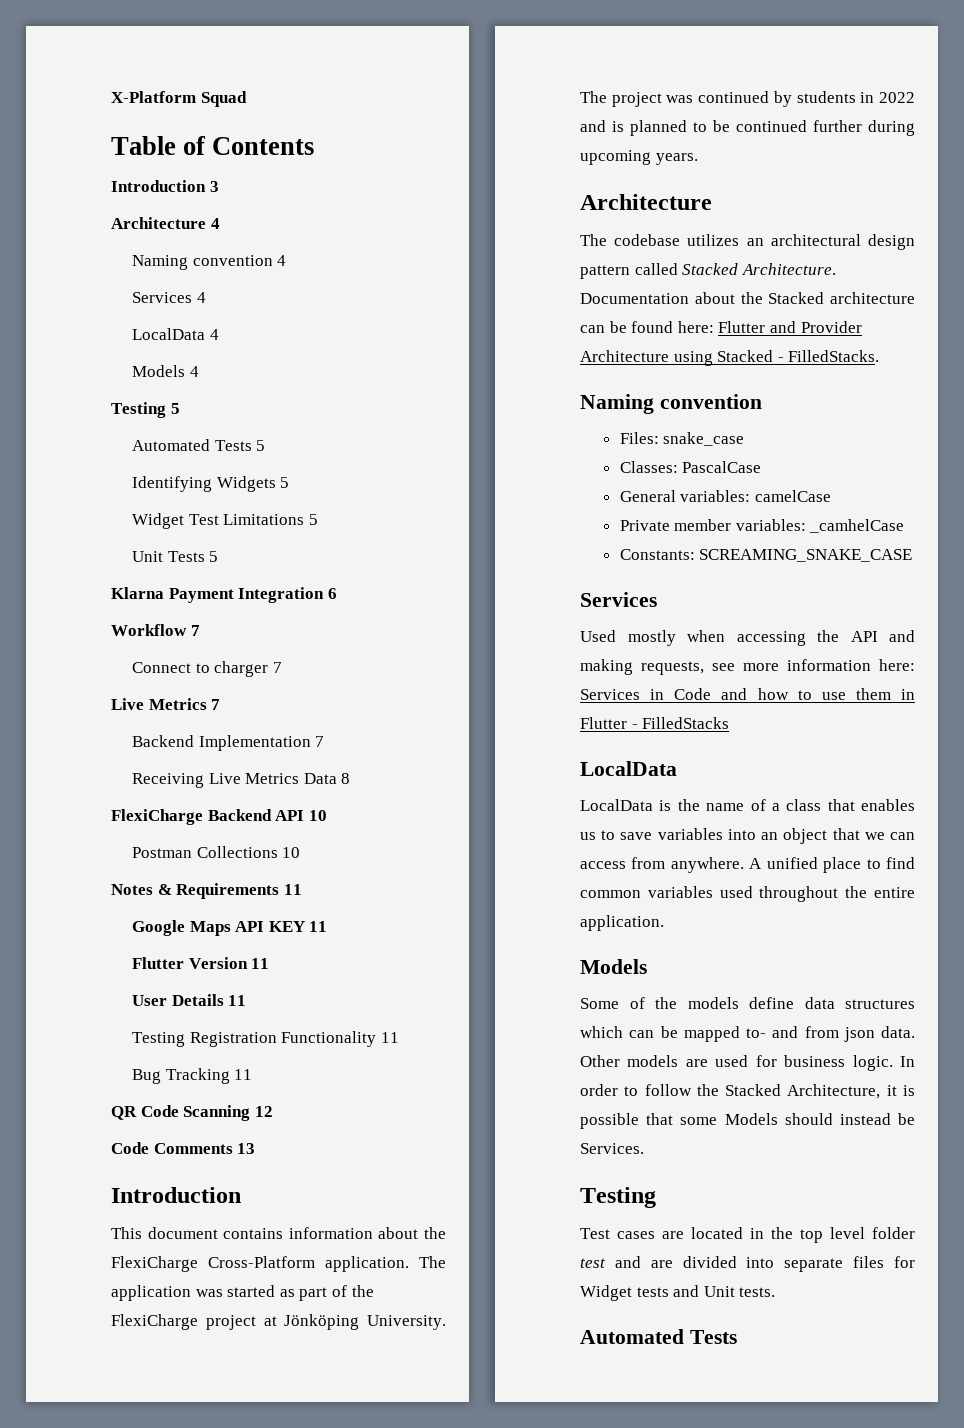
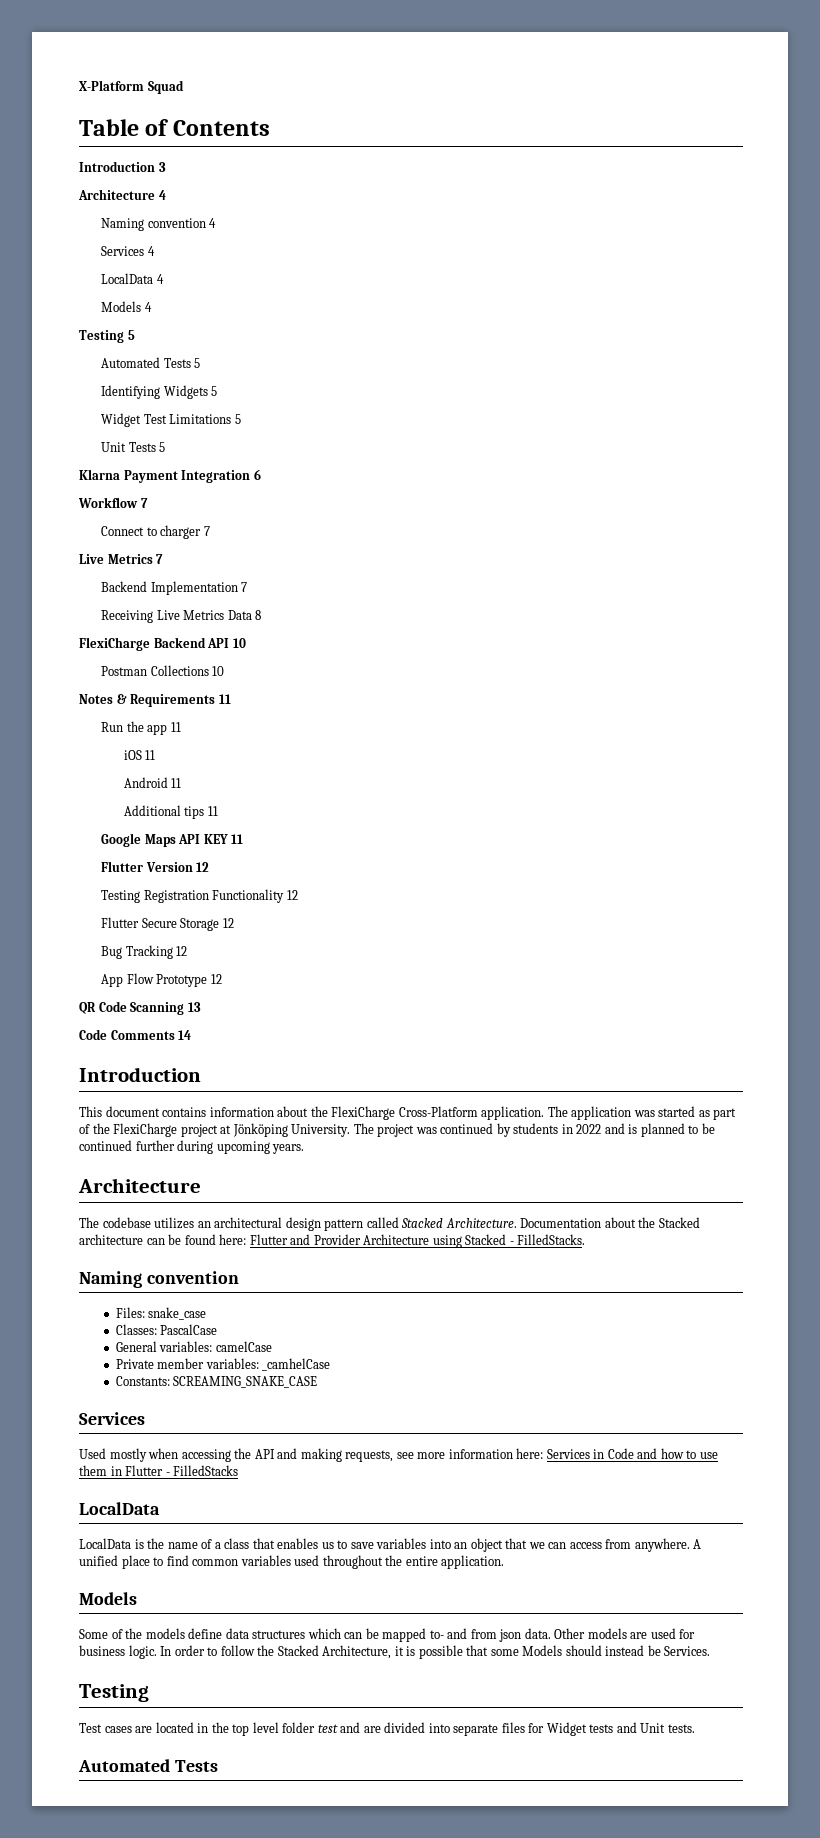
+ Run the app 11
+ iOS 11
+ Android 11
+ Additional tips 11
- Flutter Version 11
- User Details 11
+ Flutter Version 12
- Testing Registration Functionality 11
- Bug Tracking 11
+ Testing Registration Functionality 12
+ Flutter Secure Storage 12
+ Bug Tracking 12
+ App Flow Prototype 12
- QR Code Scanning 12
+ QR Code Scanning 13
- Code Comments 13
+ Code Comments 14

